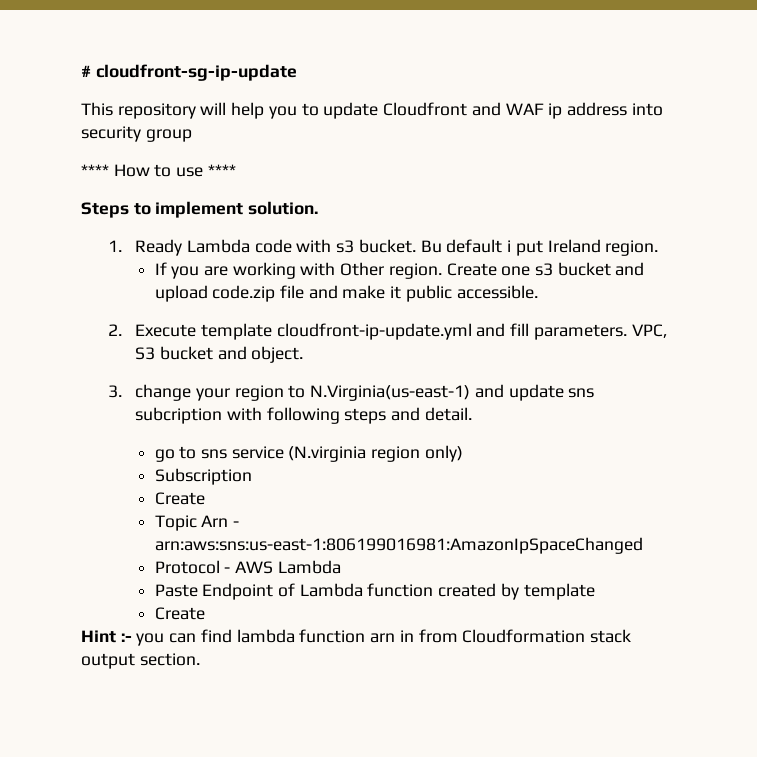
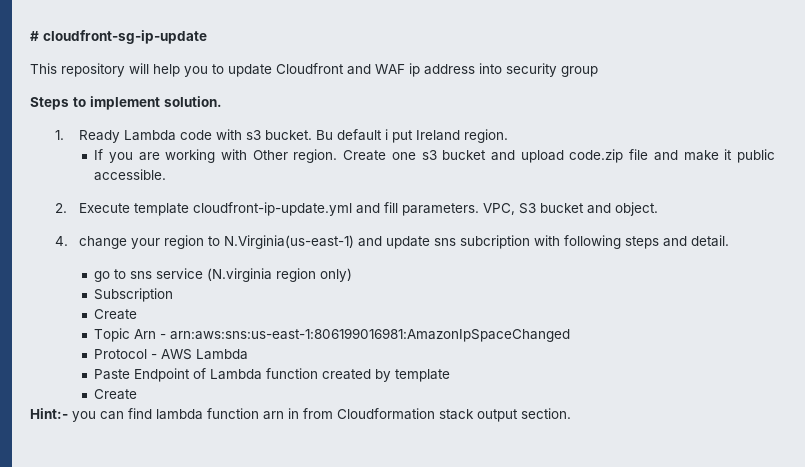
- **** How to use ****
- 3. change your region to N.Virginia(us-east-1) and update sns subcription with following steps and detail.
+ 4. change your region to N.Virginia(us-east-1) and update sns subcription with following steps and detail.
- Hint :- you can find lambda function arn in from Cloudformation stack output section.
+ Hint:- you can find lambda function arn in from Cloudformation stack output section.

